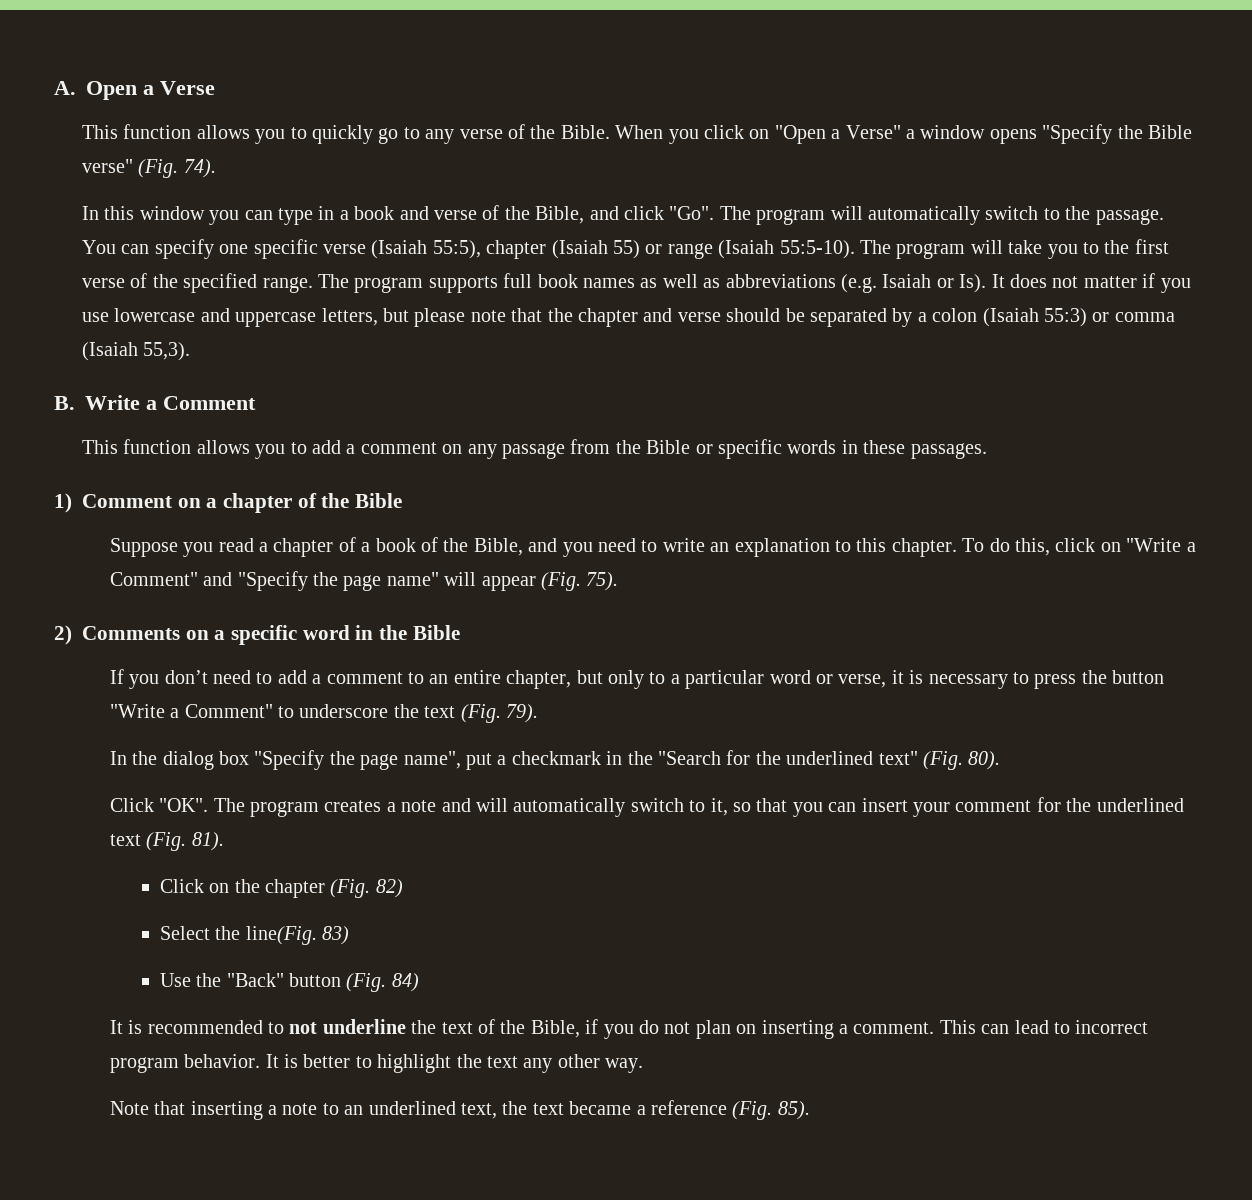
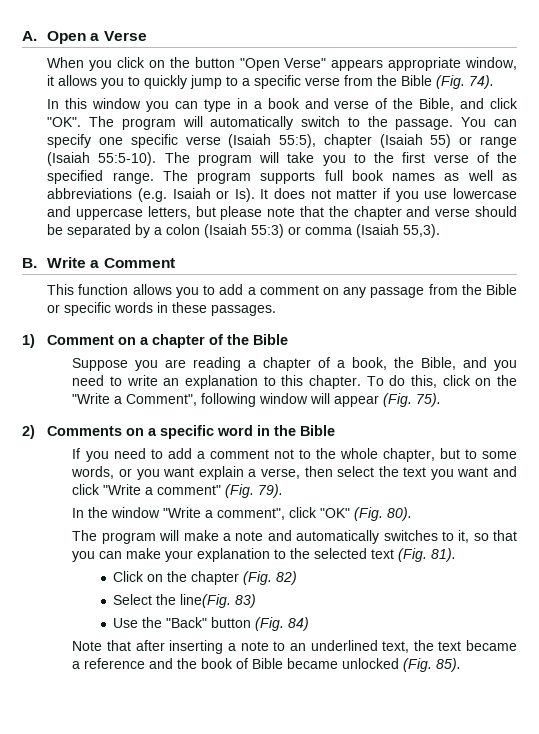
- This function allows you to quickly go to any verse of the Bible. When you click on "Open a Verse" a window opens "Specify the Bible verse" (Fig. 74).
+ When you click on the button "Open Verse" appears appropriate window, it allows you to quickly jump to a specific verse from the Bible (Fig. 74).
- In this window you can type in a book and verse of the Bible, and click "Go". The program will automatically switch to the passage.
+ In this window you can type in a book and verse of the Bible, and click "OK". The program will automatically switch to the passage.
- Suppose you read a chapter of a book of the Bible, and you need to write an explanation to this chapter.
+ Suppose you are reading a chapter of a book, the Bible, and you need to write an explanation to this chapter.
- To do this, click on "Write a Comment" and "Specify the page name" will appear (Fig. 75).
+ To do this, click on the "Write a Comment", following window will appear (Fig. 75).
- If you don’t need to add a comment to an entire chapter, but only to a particular word or verse, it is necessary to press the button "Write a Comment" to underscore the text (Fig. 79).
- In the dialog box "Specify the page name", put a checkmark in the "Search for the underlined text" (Fig. 80).
- Click "OK". The program creates a note and will automatically switch to it, so that you can insert your comment for the underlined text (Fig. 81).
+ If you need to add a comment not to the whole chapter, but to some words, or you want explain a verse, then select the text you want and click "Write a comment" (Fig. 79).
+ In the window "Write a comment", click "OK" (Fig. 80).
+ The program will make a note and automatically switches to it, so that you can make your explanation to the selected text (Fig. 81).
- It is recommended to not underline the text of the Bible, if you do not plan on inserting a comment. This can lead to incorrect program behavior. It is better to highlight the text any other way.
- Note that inserting a note to an underlined text, the text became a reference (Fig. 85).
+ Note that after inserting a note to an underlined text, the text became a reference and the book of Bible became unlocked (Fig. 85).

